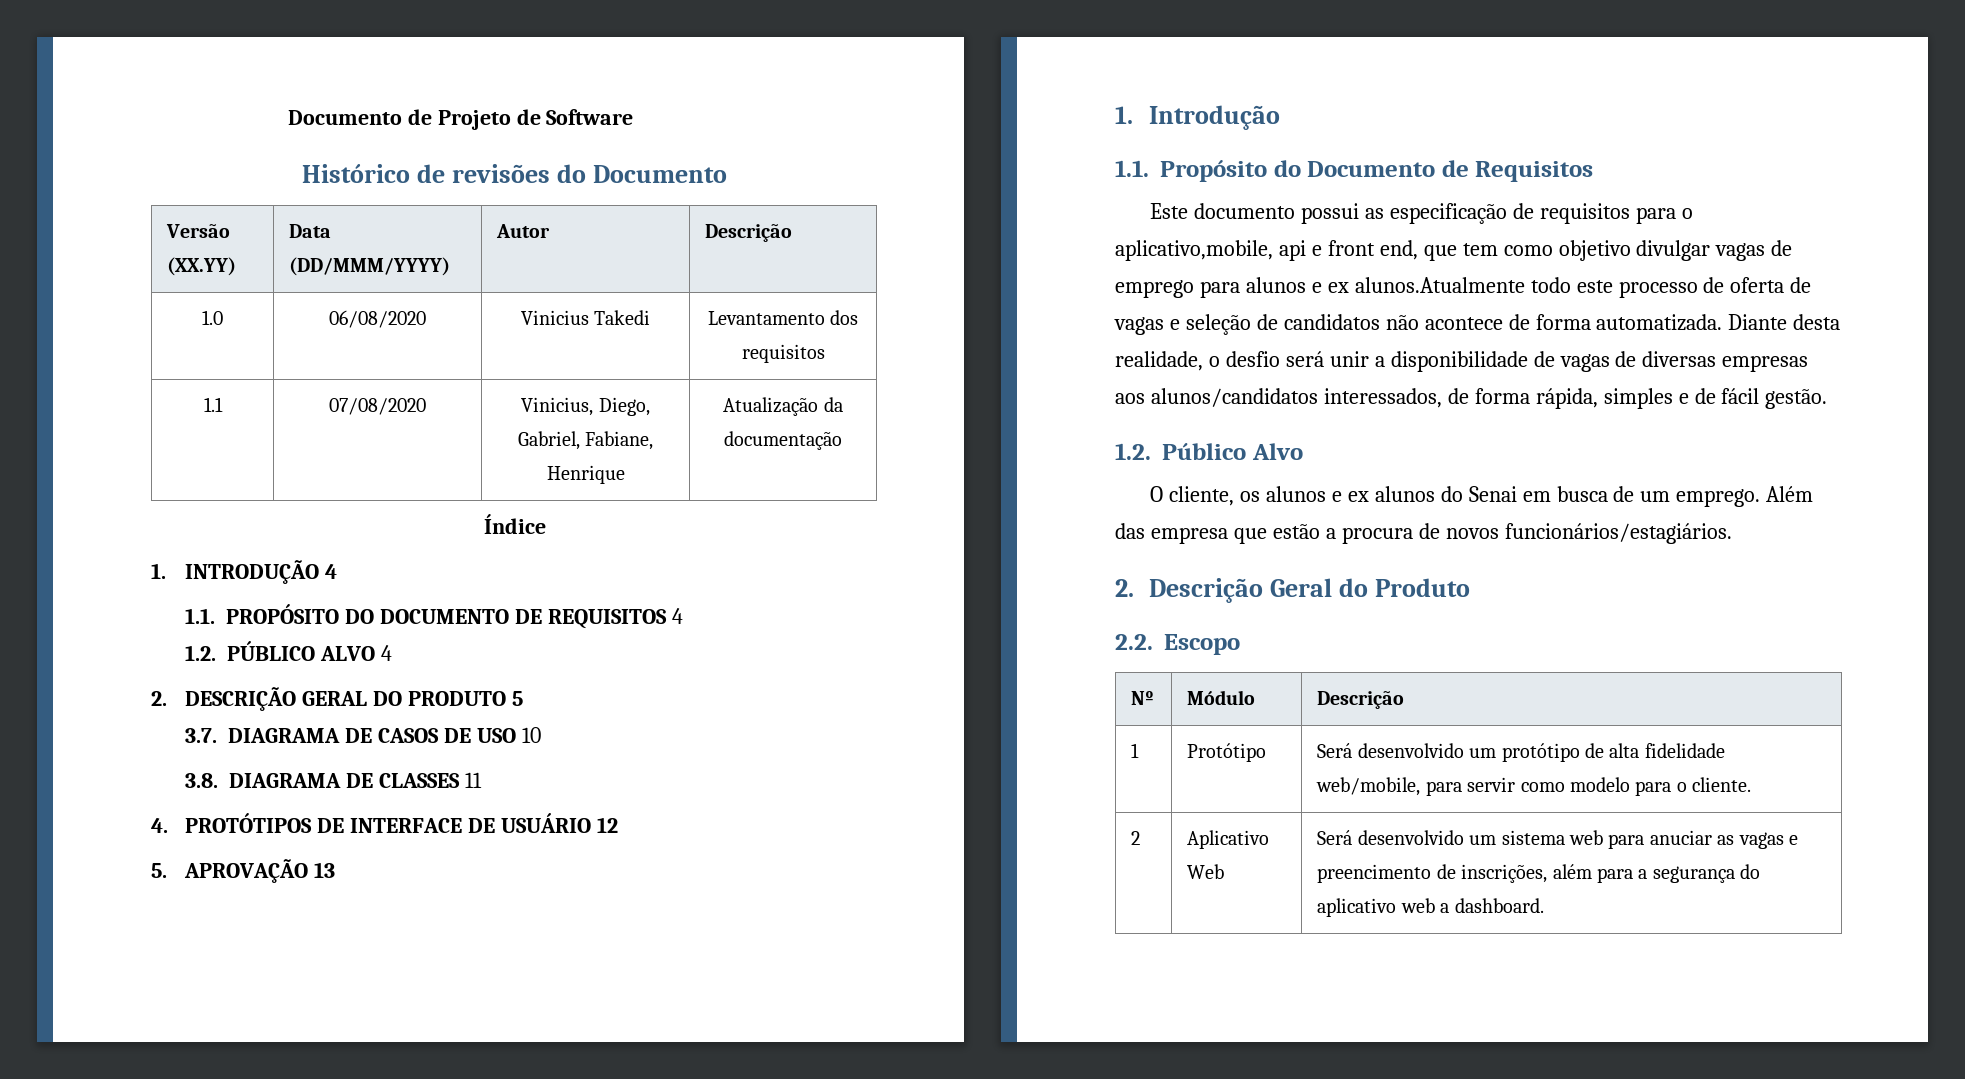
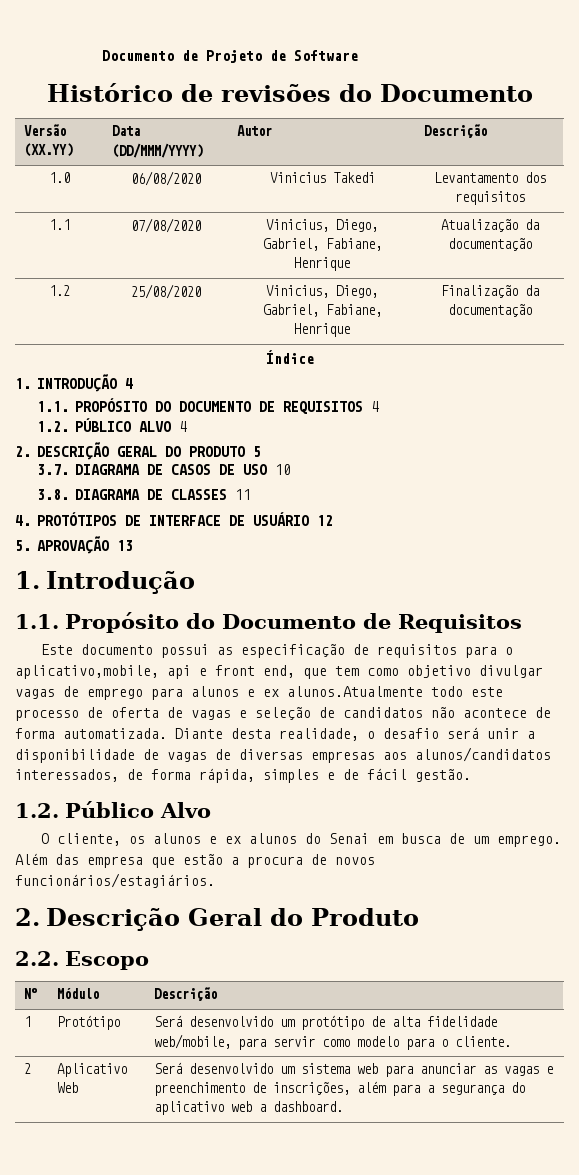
+ 1.2 | 25/08/2020 | Vinicius, Diego, Gabriel, Fabiane, Henrique | Finalização da documentação
- Diante desta realidade, o desfio será unir a disponibilidade de vagas de diversas empresas aos alunos/candidatos interessados, de forma rápida, simples e de fácil gestão.
+ Diante desta realidade, o desafio será unir a disponibilidade de vagas de diversas empresas aos alunos/candidatos interessados, de forma rápida, simples e de fácil gestão.
- 2 | Aplicativo Web | Será desenvolvido um sistema web para anuciar as vagas e preencimento de inscrições, além para a segurança do aplicativo web a dashboard.
+ 2 | Aplicativo Web | Será desenvolvido um sistema web para anunciar as vagas e preenchimento de inscrições, além para a segurança do aplicativo web a dashboard.

